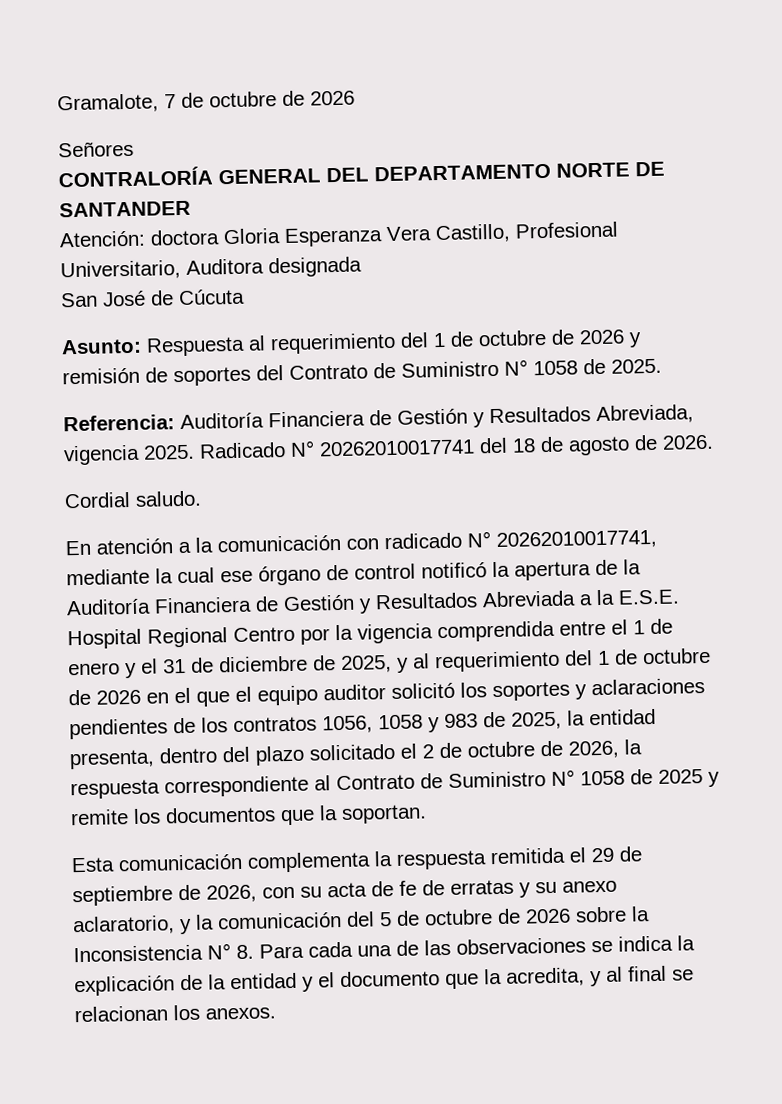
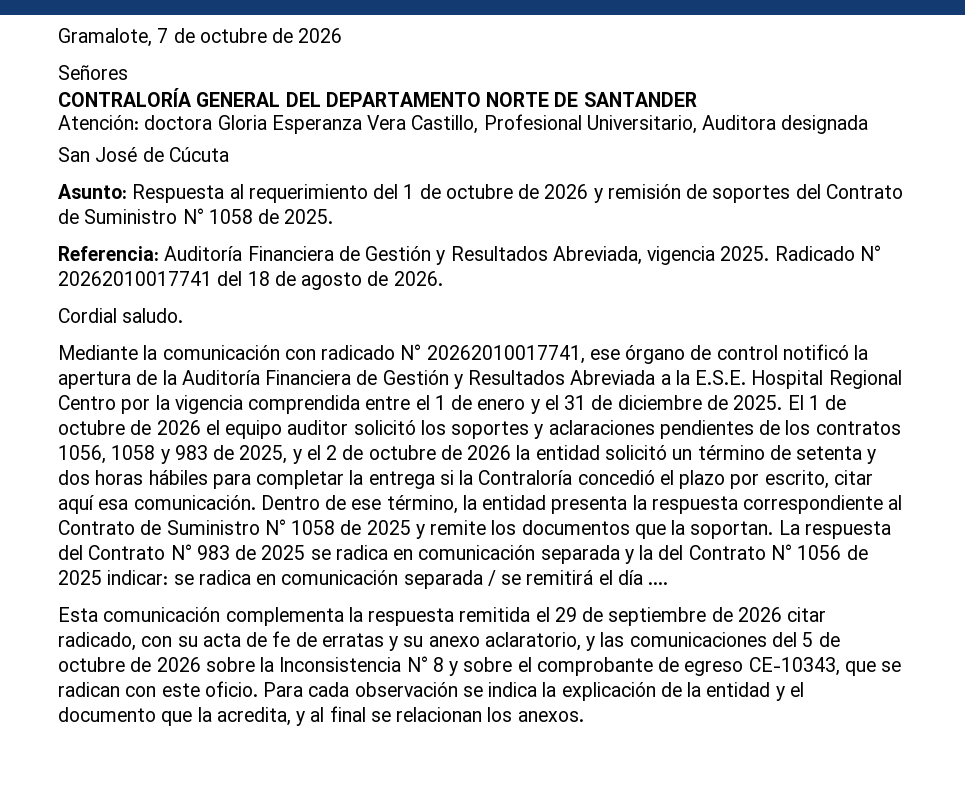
- En atención a la comunicación con radicado N° 20262010017741, mediante la cual ese órgano de control notificó la apertura de la Auditoría Financiera de Gestión y Resultados Abreviada a la E.S.E. Hospital Regional Centro por la vigencia comprendida entre el 1 de enero y el 31 de diciembre de 2025, y al requerimiento del 1 de octubre de 2026 en el que el equipo auditor solicitó los soportes y aclaraciones pendientes de los contratos 1056, 1058 y 983 de 2025, la entidad presenta, dentro del plazo solicitado el 2 de octubre de 2026, la respuesta correspondiente al Contrato de Suministro N° 1058 de 2025 y remite los documentos que la soportan.
+ Mediante la comunicación con radicado N° 20262010017741, ese órgano de control notificó la apertura de la Auditoría Financiera de Gestión y Resultados Abreviada a la E.S.E. Hospital Regional Centro por la vigencia comprendida entre el 1 de enero y el 31 de diciembre de 2025. El 1 de octubre de 2026 el equipo auditor solicitó los soportes y aclaraciones pendientes de los contratos 1056, 1058 y 983 de 2025, y el 2 de octubre de 2026 la entidad solicitó un término de setenta y dos horas hábiles para completar la entrega si la Contraloría concedió el plazo por escrito, citar aquí esa comunicación. Dentro de ese término, la entidad presenta la respuesta correspondiente al Contrato de Suministro N° 1058 de 2025 y remite los documentos que la soportan. La respuesta del Contrato N° 983 de 2025 se radica en comunicación separada y la del Contrato N° 1056 de 2025 indicar: se radica en comunicación separada / se remitirá el día ....
- Esta comunicación complementa la respuesta remitida el 29 de septiembre de 2026, con su acta de fe de erratas y su anexo aclaratorio, y la comunicación del 5 de octubre de 2026 sobre la Inconsistencia N° 8. Para cada una de las observaciones se indica la explicación de la entidad y el documento que la acredita, y al final se relacionan los anexos.
+ Esta comunicación complementa la respuesta remitida el 29 de septiembre de 2026 citar radicado, con su acta de fe de erratas y su anexo aclaratorio, y las comunicaciones del 5 de octubre de 2026 sobre la Inconsistencia N° 8 y sobre el comprobante de egreso CE-10343, que se radican con este oficio. Para cada observación se indica la explicación de la entidad y el documento que la acredita, y al final se relacionan los anexos.

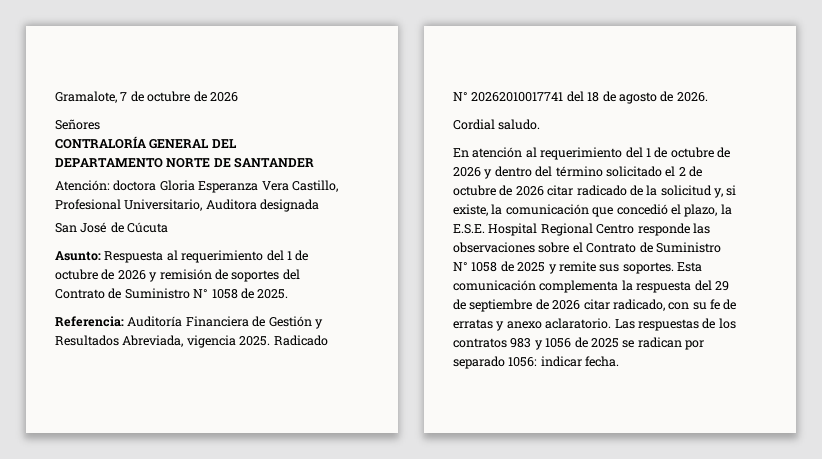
- Mediante la comunicación con radicado N° 20262010017741, ese órgano de control notificó la apertura de la Auditoría Financiera de Gestión y Resultados Abreviada a la E.S.E. Hospital Regional Centro por la vigencia comprendida entre el 1 de enero y el 31 de diciembre de 2025. El 1 de octubre de 2026 el equipo auditor solicitó los soportes y aclaraciones pendientes de los contratos 1056, 1058 y 983 de 2025, y el 2 de octubre de 2026 la entidad solicitó un término de setenta y dos horas hábiles para completar la entrega si la Contraloría concedió el plazo por escrito, citar aquí esa comunicación. Dentro de ese término, la entidad presenta la respuesta correspondiente al Contrato de Suministro N° 1058 de 2025 y remite los documentos que la soportan. La respuesta del Contrato N° 983 de 2025 se radica en comunicación separada y la del Contrato N° 1056 de 2025 indicar: se radica en comunicación separada / se remitirá el día ....
- Esta comunicación complementa la respuesta remitida el 29 de septiembre de 2026 citar radicado, con su acta de fe de erratas y su anexo aclaratorio, y las comunicaciones del 5 de octubre de 2026 sobre la Inconsistencia N° 8 y sobre el comprobante de egreso CE-10343, que se radican con este oficio. Para cada observación se indica la explicación de la entidad y el documento que la acredita, y al final se relacionan los anexos.
+ En atención al requerimiento del 1 de octubre de 2026 y dentro del término solicitado el 2 de octubre de 2026 citar radicado de la solicitud y, si existe, la comunicación que concedió el plazo, la E.S.E. Hospital Regional Centro responde las observaciones sobre el Contrato de Suministro N° 1058 de 2025 y remite sus soportes. Esta comunicación complementa la respuesta del 29 de septiembre de 2026 citar radicado, con su fe de erratas y anexo aclaratorio. Las respuestas de los contratos 983 y 1056 de 2025 se radican por separado 1056: indicar fecha.

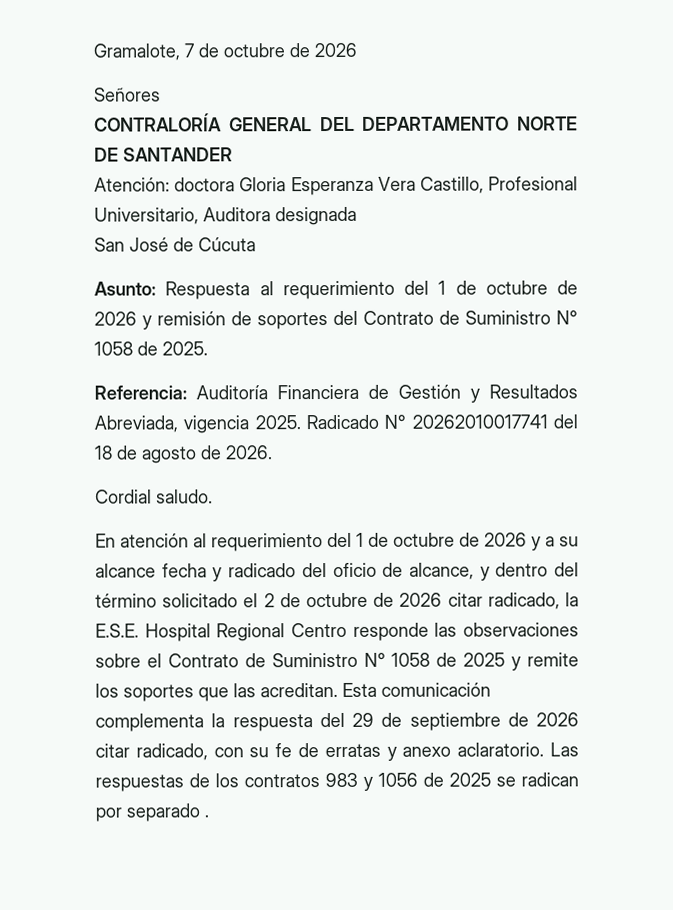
- En atención al requerimiento del 1 de octubre de 2026 y dentro del término solicitado el 2 de octubre de 2026 citar radicado de la solicitud y, si existe, la comunicación que concedió el plazo, la E.S.E. Hospital Regional Centro responde las observaciones sobre el Contrato de Suministro N° 1058 de 2025 y remite sus soportes.
+ En atención al requerimiento del 1 de octubre de 2026 y a su alcance fecha y radicado del oficio de alcance, y dentro del término solicitado el 2 de octubre de 2026 citar radicado, la E.S.E. Hospital Regional Centro responde las observaciones sobre el Contrato de Suministro N° 1058 de 2025 y remite los soportes que las acreditan.
- Las respuestas de los contratos 983 y 1056 de 2025 se radican por separado 1056: indicar fecha.
+ Las respuestas de los contratos 983 y 1056 de 2025 se radican por separado .

